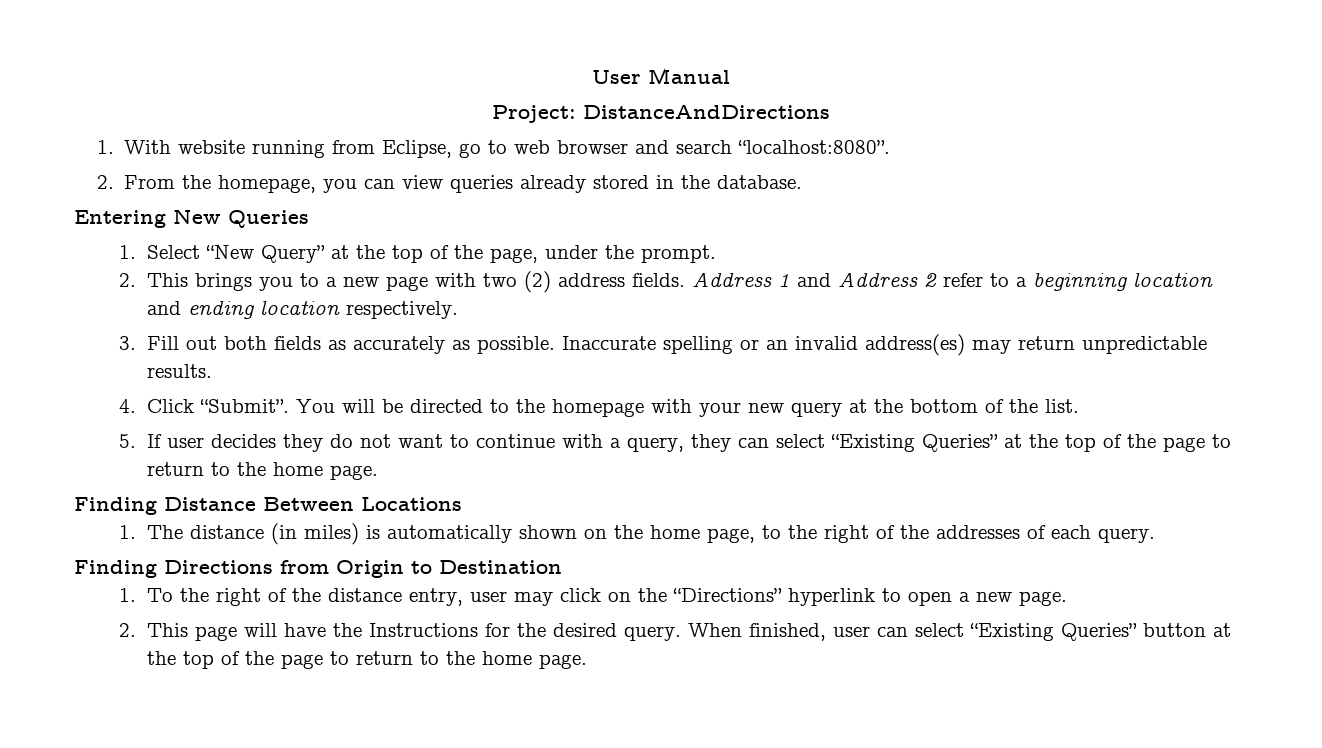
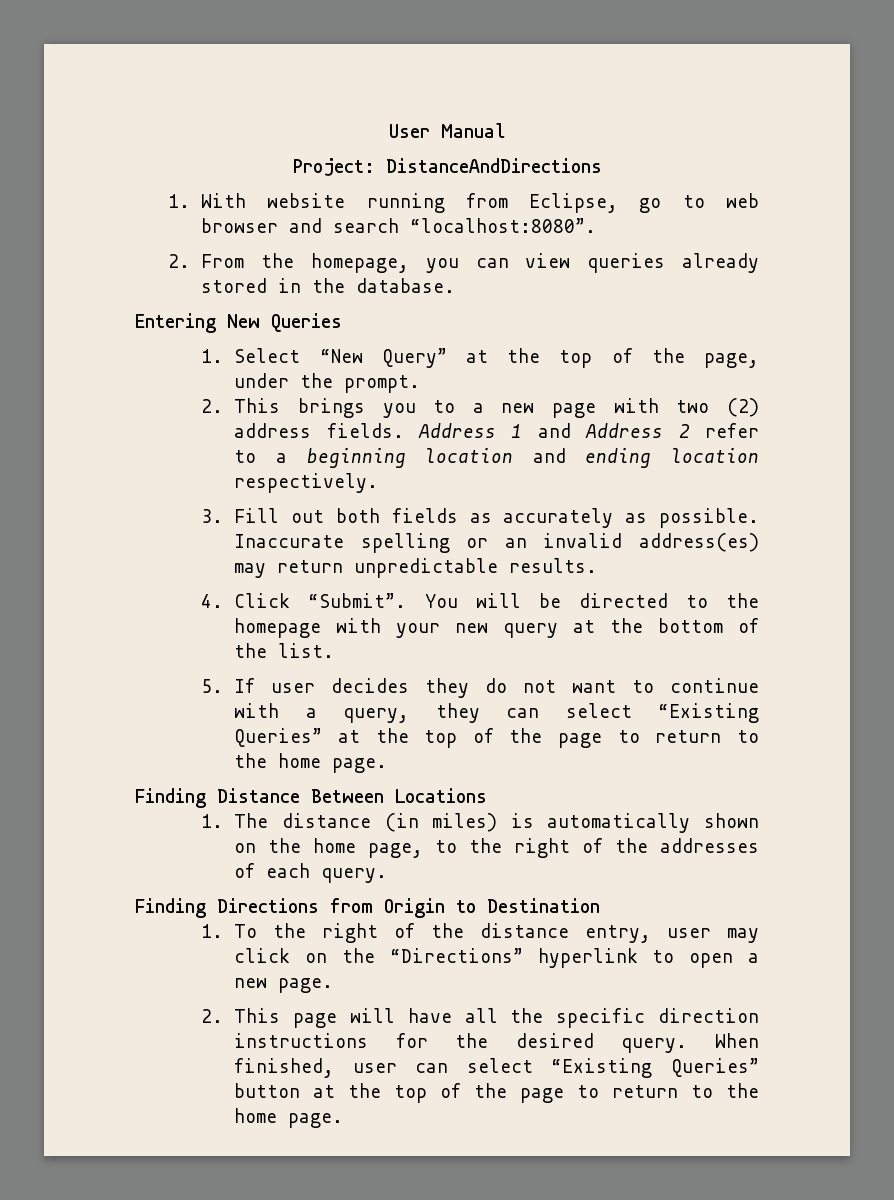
- 2. This page will have the Instructions for the desired query.
+ 2. This page will have all the specific direction instructions for the desired query.

